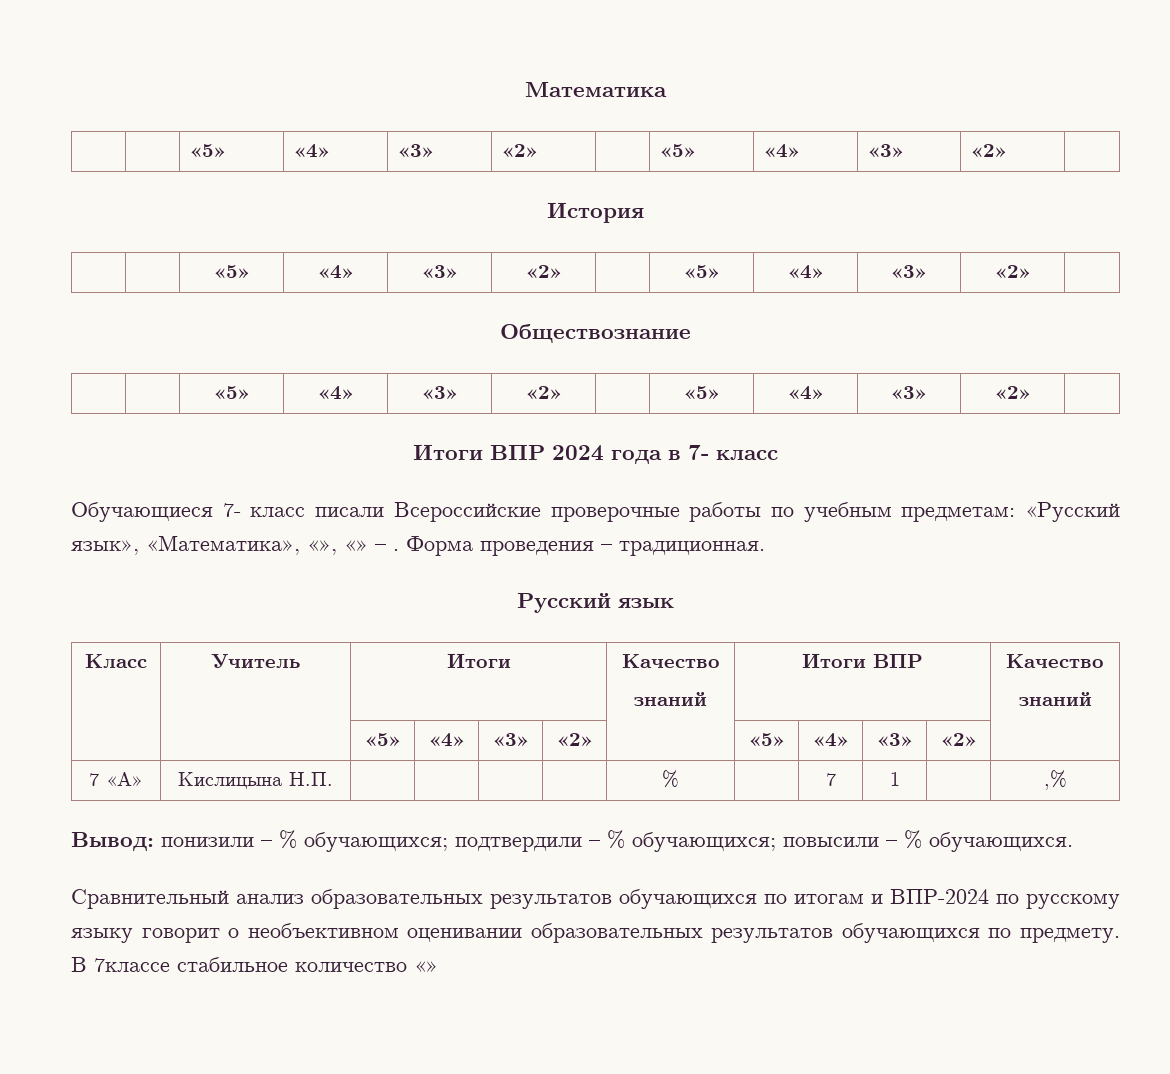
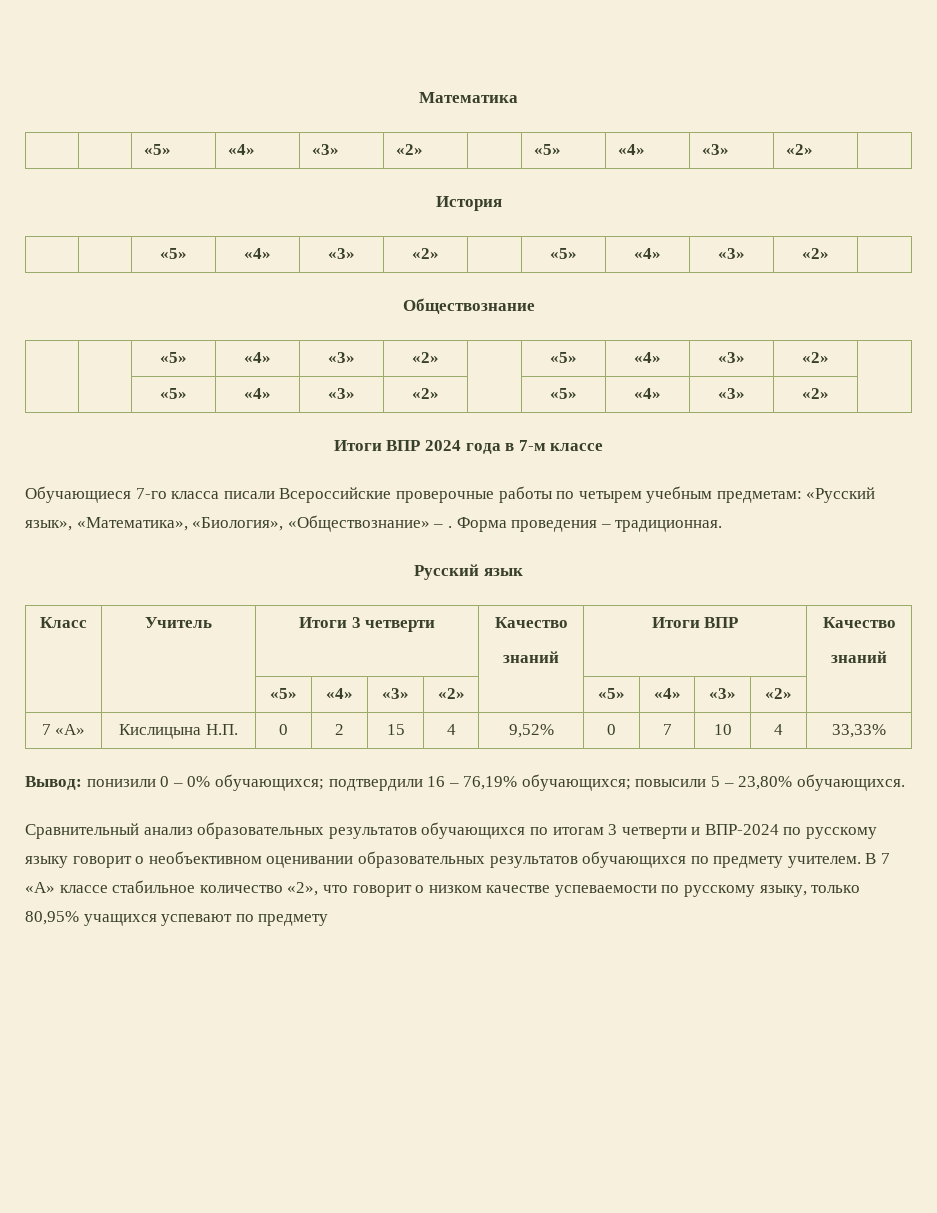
  Обществознание
+ | | «5» | «4» | «3» | «2» | | «5» | «4» | «3» | «2» |
- Итоги ВПР 2024 года в 7- класс
+ Итоги ВПР 2024 года в 7-м классе
- Обучающиеся 7- класс писали Всероссийские проверочные работы по учебным предметам: «Русский язык», «Математика», «», «» – .
+ Обучающиеся 7-го класса писали Всероссийские проверочные работы по четырем учебным предметам: «Русский язык», «Математика», «Биология», «Обществознание» – .
- Класс | Учитель | Итоги | Качество
+ Класс | Учитель | Итоги 3 четверти | Качество
- 7 «А» | Кислицына Н.П. | | | | | % | | 7 | 1 | | ,%
- Вывод: понизили – % обучающихся; подтвердили – % обучающихся; повысили – % обучающихся.
+ 7 «А» | Кислицына Н.П. | 0 | 2 | 15 | 4 | 9,52% | 0 | 7 | 10 | 4 | 33,33%
+ Вывод: понизили 0 – 0% обучающихся; подтвердили 16 – 76,19% обучающихся; повысили 5 – 23,80% обучающихся.
- Сравнительный анализ образовательных результатов обучающихся по итогам и ВПР-2024 по русскому языку говорит о необъективном оценивании образовательных результатов обучающихся по предмету. В 7классе стабильное количество «»
+ Сравнительный анализ образовательных результатов обучающихся по итогам 3 четверти и ВПР-2024 по русскому языку говорит о необъективном оценивании образовательных результатов обучающихся по предмету учителем. В 7 «А» классе стабильное количество «2», что говорит о низком качестве успеваемости по русскому языку, только 80,95% учащихся успевают по предмету

